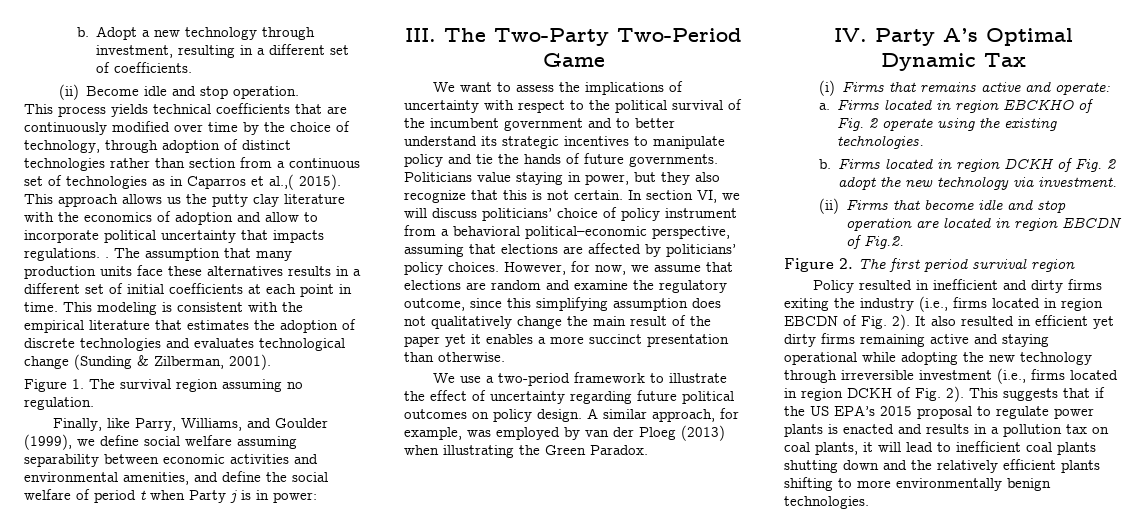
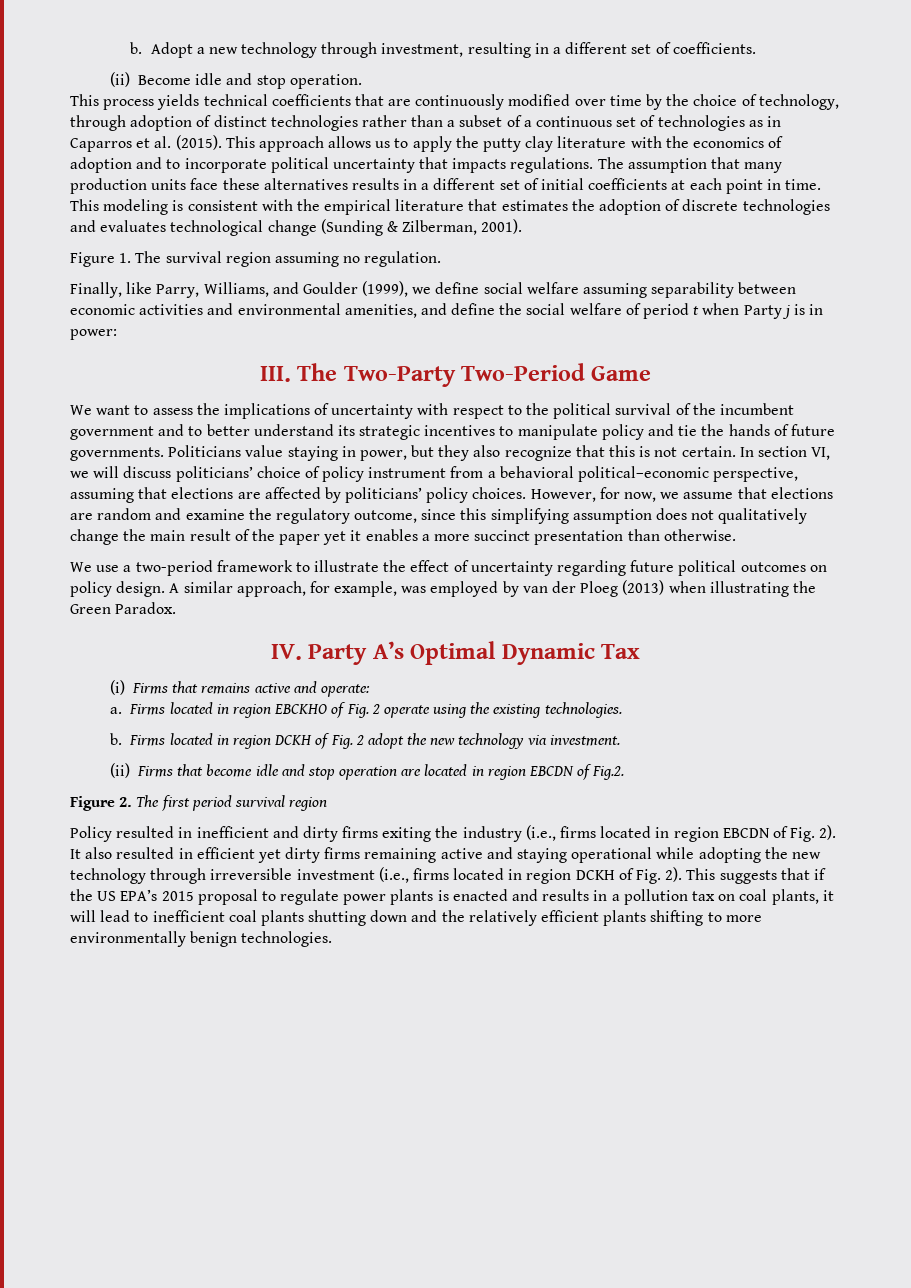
- This process yields technical coefficients that are continuously modified over time by the choice of technology, through adoption of distinct technologies rather than section from a continuous set of technologies as in Caparros et al.,( 2015).
+ This process yields technical coefficients that are continuously modified over time by the choice of technology, through adoption of distinct technologies rather than a subset of a continuous set of technologies as in Caparros et al. (2015).
- This approach allows us the putty clay literature with the economics of adoption and allow to incorporate political uncertainty that impacts regulations. .
+ This approach allows us to apply the putty clay literature with the economics of adoption and to incorporate political uncertainty that impacts regulations.

